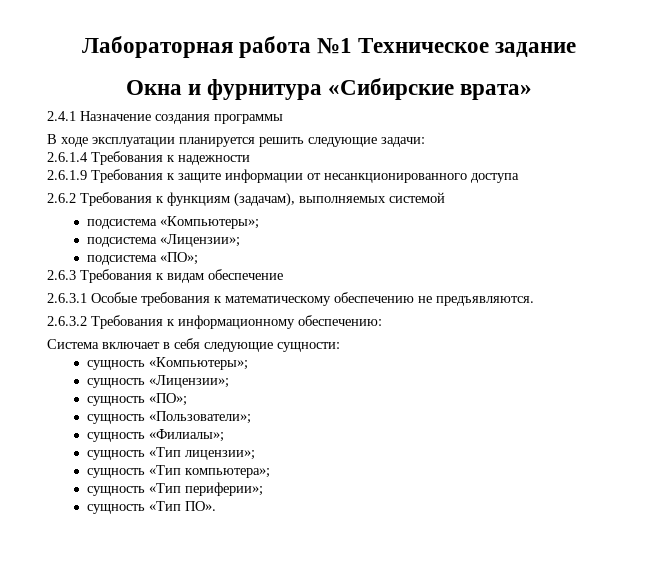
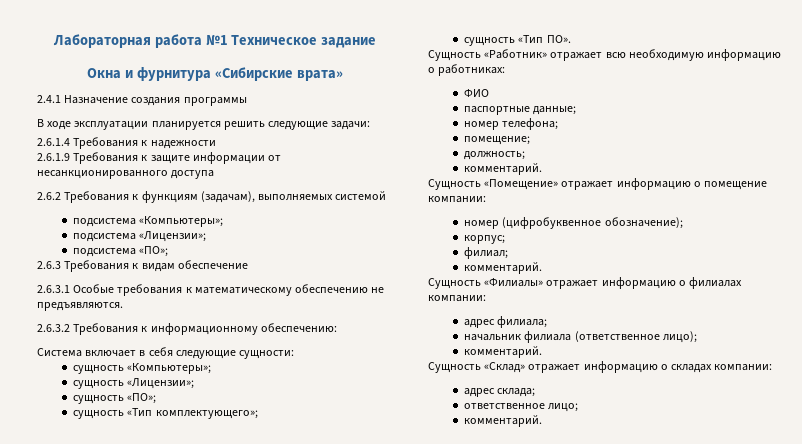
- сущность «Пользователи»;
- сущность «Филиалы»;
- сущность «Тип лицензии»;
- сущность «Тип компьютера»;
- сущность «Тип периферии»;
+ сущность «Тип комплектующего»;
  сущность «Тип ПО».
+ Сущность «Работник» отражает всю необходимую информацию о работниках:
+ ФИО
+ паспортные данные;
+ номер телефона;
+ помещение;
+ должность;
+ комментарий.
+ Сущность «Помещение» отражает информацию о помещение компании:
+ номер (цифробуквенное обозначение);
+ корпус;
+ филиал;
+ комментарий.
+ Сущность «Филиалы» отражает информацию о филиалах компании:
+ адрес филиала;
+ начальник филиала (ответственное лицо);
+ комментарий.
+ Сущность «Склад» отражает информацию о складах компании:
+ адрес склада;
+ ответственное лицо;
+ комментарий.

